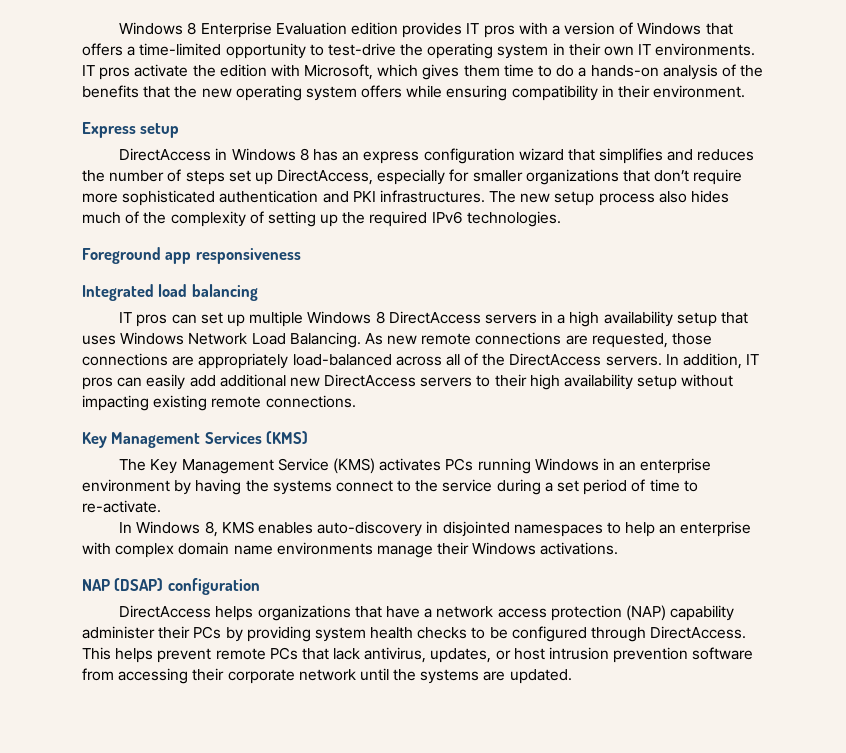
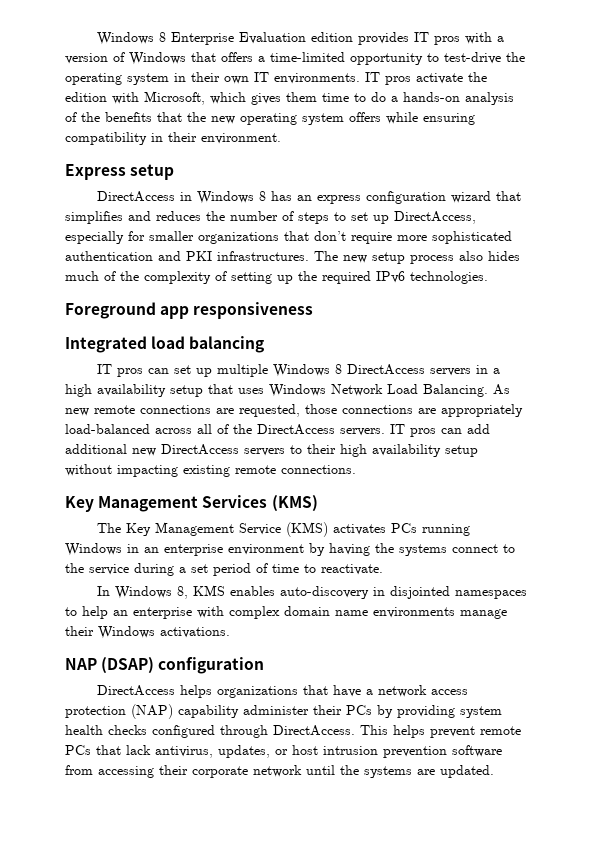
- DirectAccess in Windows 8 has an express configuration wizard that simplifies and reduces the number of steps set up DirectAccess, especially for smaller organizations that don’t require more sophisticated authentication and PKI infrastructures.
+ DirectAccess in Windows 8 has an express configuration wizard that simplifies and reduces the number of steps to set up DirectAccess, especially for smaller organizations that don’t require more sophisticated authentication and PKI infrastructures.
- In addition, IT pros can easily add additional new DirectAccess servers to their high availability setup without impacting existing remote connections.
+ IT pros can add additional new DirectAccess servers to their high availability setup without impacting existing remote connections.
- The Key Management Service (KMS) activates PCs running Windows in an enterprise environment by having the systems connect to the service during a set period of time to re-activate.
+ The Key Management Service (KMS) activates PCs running Windows in an enterprise environment by having the systems connect to the service during a set period of time to reactivate.
- DirectAccess helps organizations that have a network access protection (NAP) capability administer their PCs by providing system health checks to be configured through DirectAccess.
+ DirectAccess helps organizations that have a network access protection (NAP) capability administer their PCs by providing system health checks configured through DirectAccess.

